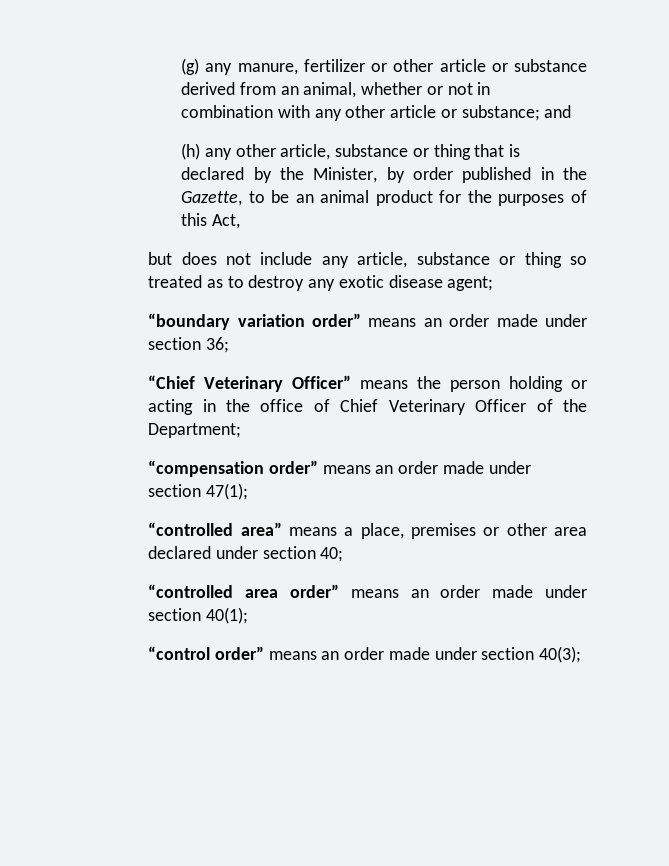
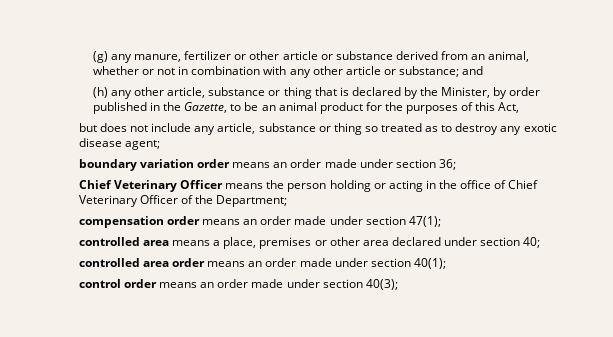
- “boundary variation order” means an order made under section 36;
+ boundary variation order means an order made under section 36;
- “Chief Veterinary Officer” means the person holding or acting in the office of Chief Veterinary Officer of the Department;
+ Chief Veterinary Officer means the person holding or acting in the office of Chief Veterinary Officer of the Department;
- “compensation order” means an order made under section 47(1);
+ compensation order means an order made under section 47(1);
- “controlled area” means a place, premises or other area declared under section 40;
+ controlled area means a place, premises or other area declared under section 40;
- “controlled area order” means an order made under section 40(1);
+ controlled area order means an order made under section 40(1);
- “control order” means an order made under section 40(3);
+ control order means an order made under section 40(3);

